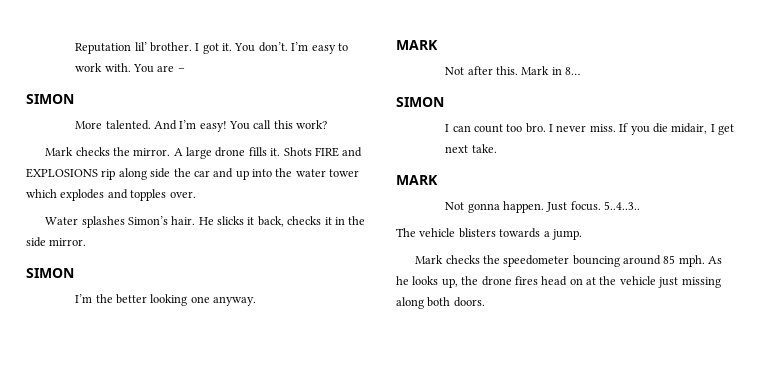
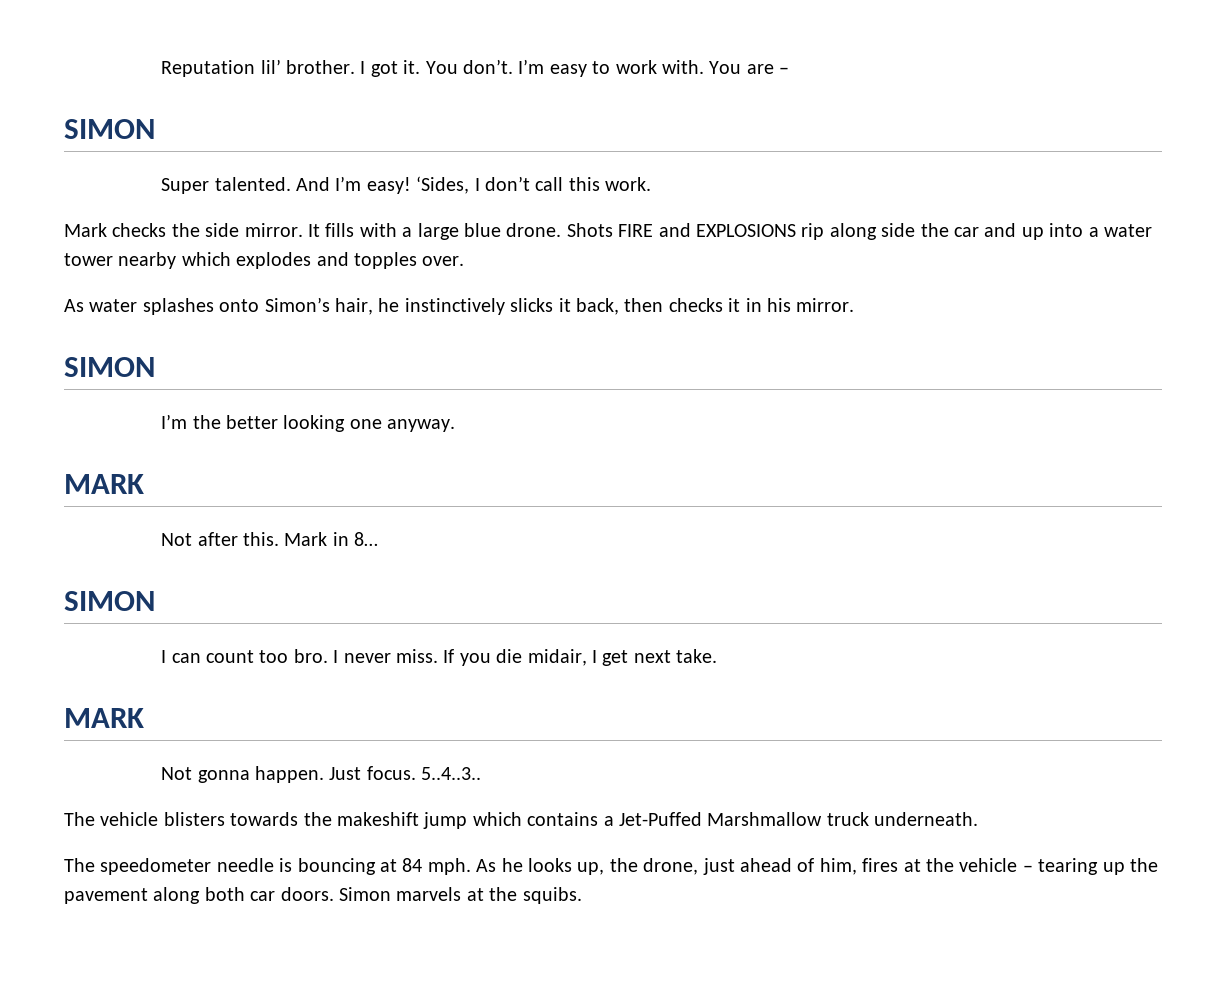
- More talented.
+ Super talented.
- You call this work?
- Mark checks the mirror. A large drone fills it.
+ ‘Sides, I don’t call this work.
+ Mark checks the side mirror. It fills with a large blue drone.
- Shots FIRE and EXPLOSIONS rip along side the car and up into the water tower which explodes and topples over.
+ Shots FIRE and EXPLOSIONS rip along side the car and up into a water tower nearby which explodes and topples over.
- Water splashes Simon’s hair. He slicks it back, checks it in the side mirror.
+ As water splashes onto Simon’s hair, he instinctively slicks it back, then checks it in his mirror.
- The vehicle blisters towards a jump.
- Mark checks the speedometer bouncing around 85 mph.
+ The vehicle blisters towards the makeshift jump which contains a Jet-Puffed Marshmallow truck underneath.
+ The speedometer needle is bouncing at 84 mph.
- As he looks up, the drone fires head on at the vehicle just missing along both doors.
+ As he looks up, the drone, just ahead of him, fires at the vehicle – tearing up the pavement along both car doors. Simon marvels at the squibs.

